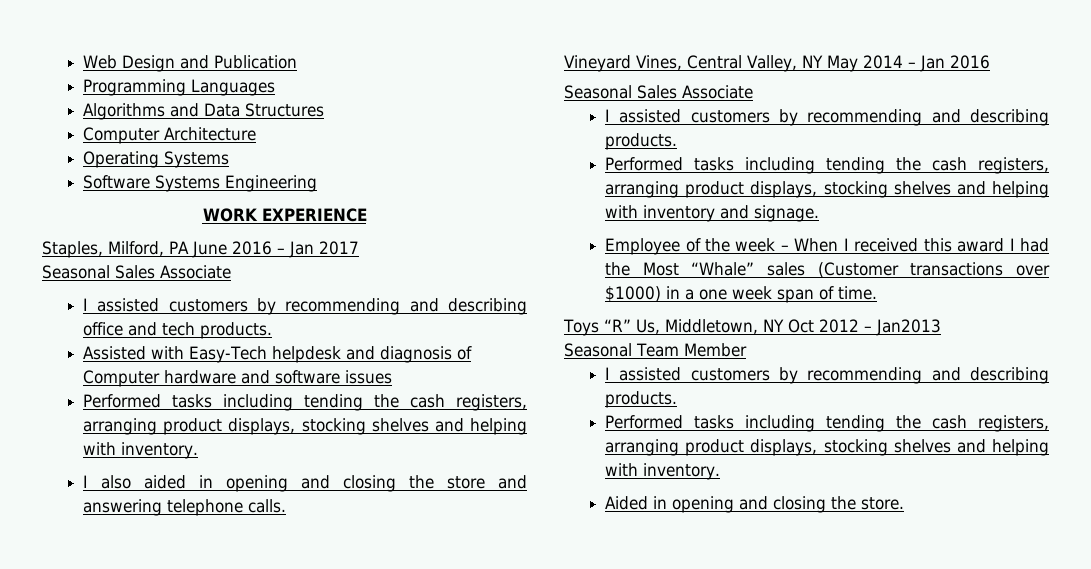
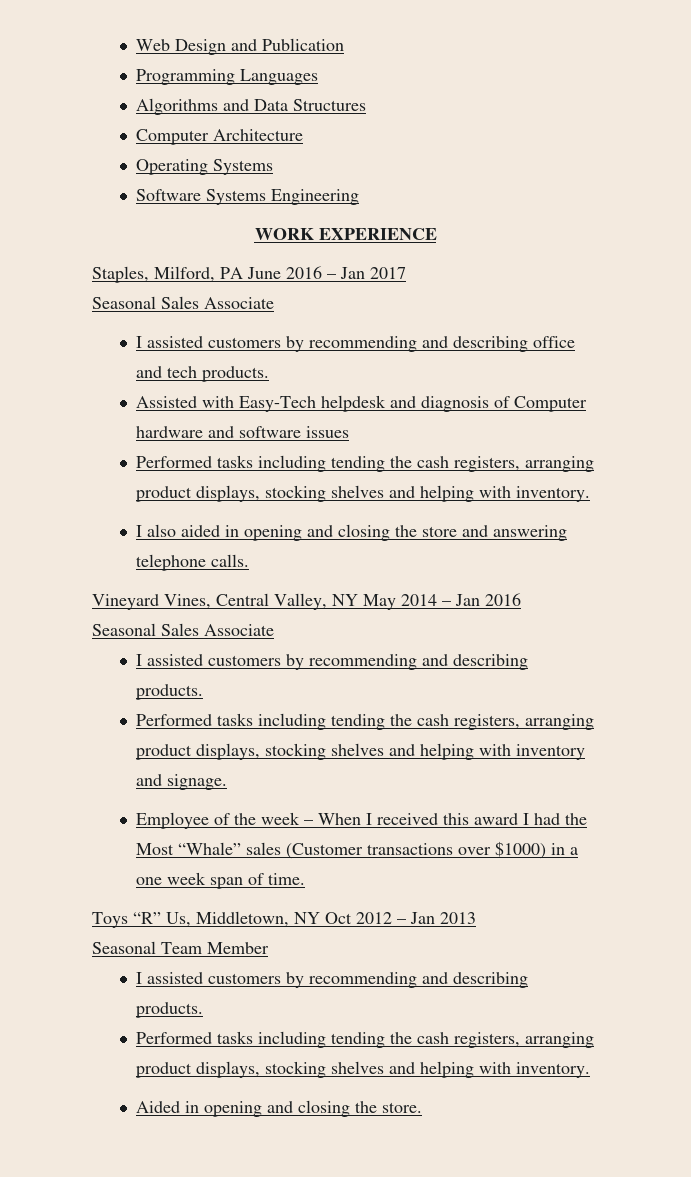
- Toys “R” Us, Middletown, NY Oct 2012 – Jan2013
+ Toys “R” Us, Middletown, NY Oct 2012 – Jan 2013

